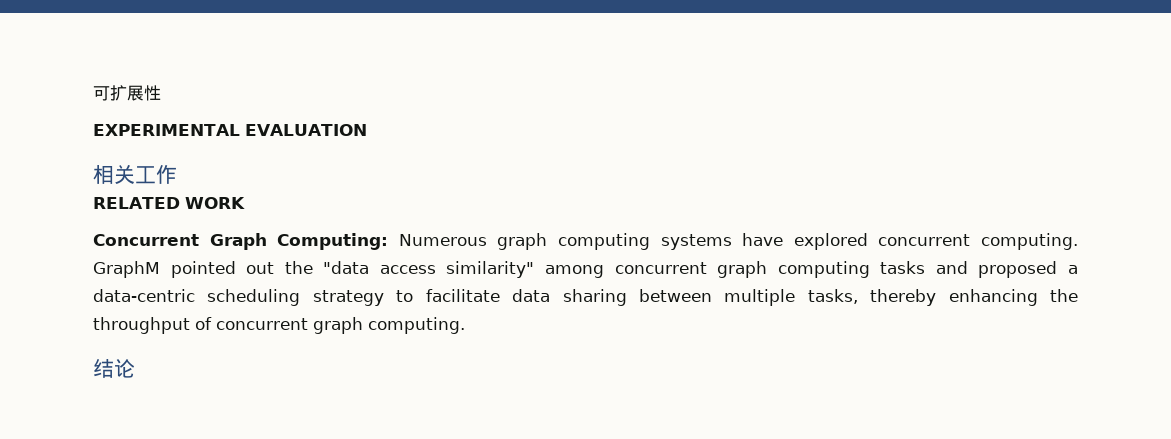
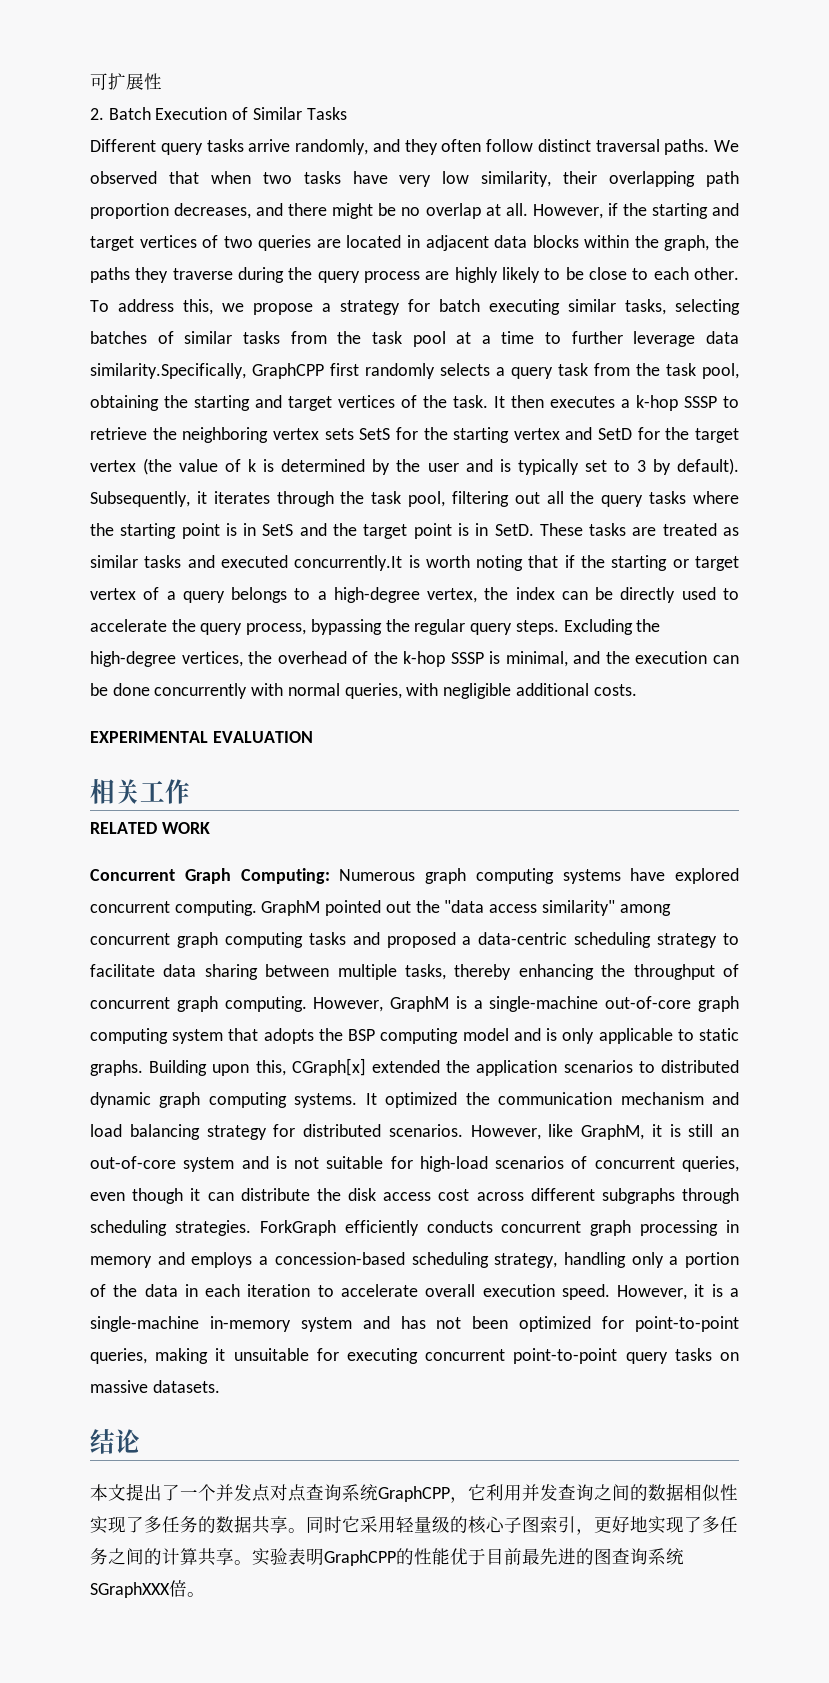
+ 2. Batch Execution of Similar Tasks
+ Different query tasks arrive randomly, and they often follow distinct traversal paths. We observed that when two tasks have very low similarity, their overlapping path proportion decreases, and there might be no overlap at all. However, if the starting and target vertices of two queries are located in adjacent data blocks within the graph, the paths they traverse during the query process are highly likely to be close to each other. To address this, we propose a strategy for batch executing similar tasks, selecting batches of similar tasks from the task pool at a time to further leverage data similarity.Specifically, GraphCPP first randomly selects a query task from the task pool, obtaining the starting and target vertices of the task. It then executes a k-hop SSSP to retrieve the neighboring vertex sets SetS for the starting vertex and SetD for the target vertex (the value of k is determined by the user and is typically set to 3 by default). Subsequently, it iterates through the task pool, filtering out all the query tasks where the starting point is in SetS and the target point is in SetD. These tasks are treated as similar tasks and executed concurrently.It is worth noting that if the starting or target vertex of a query belongs to a high-degree vertex, the index can be directly used to accelerate the query process, bypassing the regular query steps. Excluding the high-degree vertices, the overhead of the k-hop SSSP is minimal, and the execution can be done concurrently with normal queries, with negligible additional costs.
- GraphM pointed out the "data access similarity" among concurrent graph computing tasks and proposed a data-centric scheduling strategy to facilitate data sharing between multiple tasks, thereby enhancing the throughput of concurrent graph computing.
+ GraphM pointed out the "data access similarity" among concurrent graph computing tasks and proposed a data-centric scheduling strategy to facilitate data sharing between multiple tasks, thereby enhancing the throughput of concurrent graph computing. However, GraphM is a single-machine out-of-core graph computing system that adopts the BSP computing model and is only applicable to static graphs. Building upon this, CGraph[x] extended the application scenarios to distributed dynamic graph computing systems. It optimized the communication mechanism and load balancing strategy for distributed scenarios. However, like GraphM, it is still an out-of-core system and is not suitable for high-load scenarios of concurrent queries, even though it can distribute the disk access cost across different subgraphs through scheduling strategies. ForkGraph efficiently conducts concurrent graph processing in memory and employs a concession-based scheduling strategy, handling only a portion of the data in each iteration to accelerate overall execution speed. However, it is a single-machine in-memory system and has not been optimized for point-to-point queries, making it unsuitable for executing concurrent point-to-point query tasks on massive datasets.
  结论
+ 本文提出了一个并发点对点查询系统GraphCPP，它利用并发查询之间的数据相似性实现了多任务的数据共享。同时它采用轻量级的核心子图索引，更好地实现了多任务之间的计算共享。实验表明GraphCPP的性能优于目前最先进的图查询系统SGraphXXX倍。

